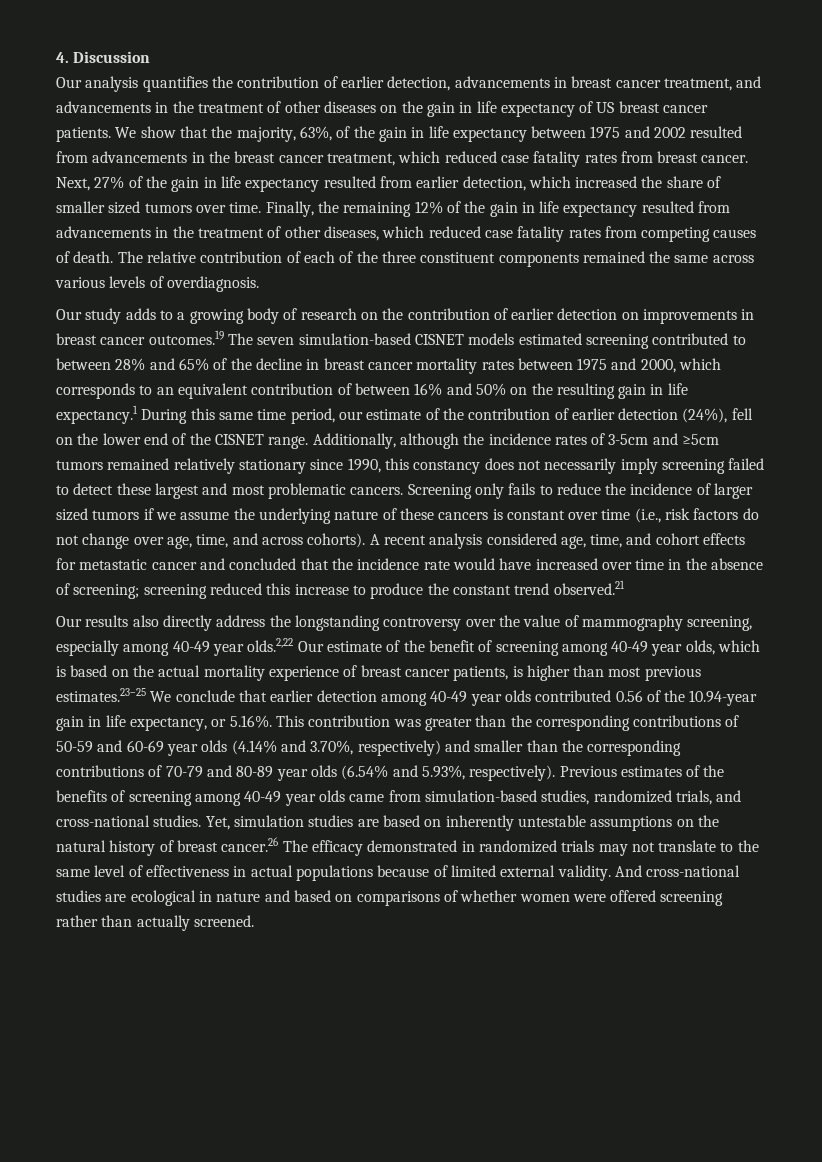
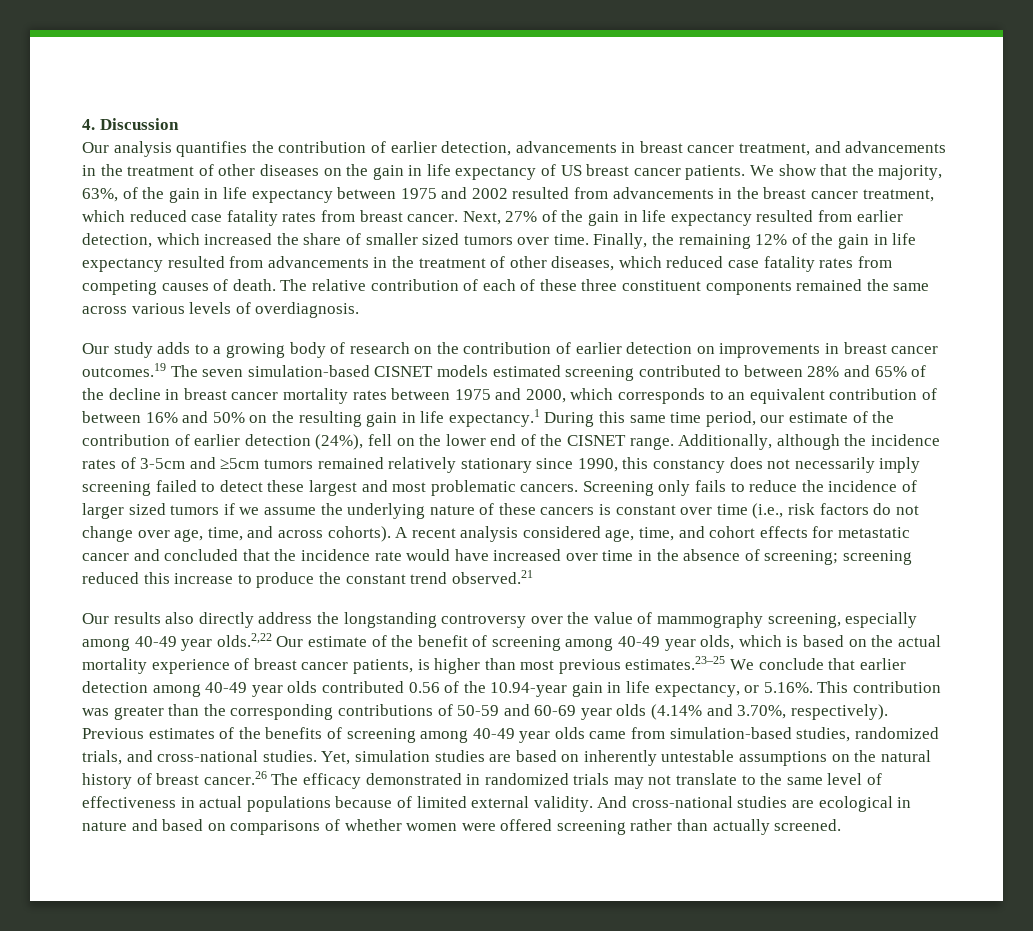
- The relative contribution of each of the three constituent components remained the same across various levels of overdiagnosis.
+ The relative contribution of each of these three constituent components remained the same across various levels of overdiagnosis.
- Our results also directly address the longstanding controversy over the value of mammography screening, especially among 40-49 year olds.2,22 Our estimate of the benefit of screening among 40-49 year olds, which is based on the actual mortality experience of breast cancer patients, is higher than most previous estimates.23–25 We conclude that earlier detection among 40-49 year olds contributed 0.56 of the 10.94-year gain in life expectancy, or 5.16%. This contribution was greater than the corresponding contributions of 50-59 and 60-69 year olds (4.14% and 3.70%, respectively) and smaller than the corresponding contributions of 70-79 and 80-89 year olds (6.54% and 5.93%, respectively).
+ Our results also directly address the longstanding controversy over the value of mammography screening, especially among 40-49 year olds.2,22 Our estimate of the benefit of screening among 40-49 year olds, which is based on the actual mortality experience of breast cancer patients, is higher than most previous estimates.23–25 We conclude that earlier detection among 40-49 year olds contributed 0.56 of the 10.94-year gain in life expectancy, or 5.16%. This contribution was greater than the corresponding contributions of 50-59 and 60-69 year olds (4.14% and 3.70%, respectively).

